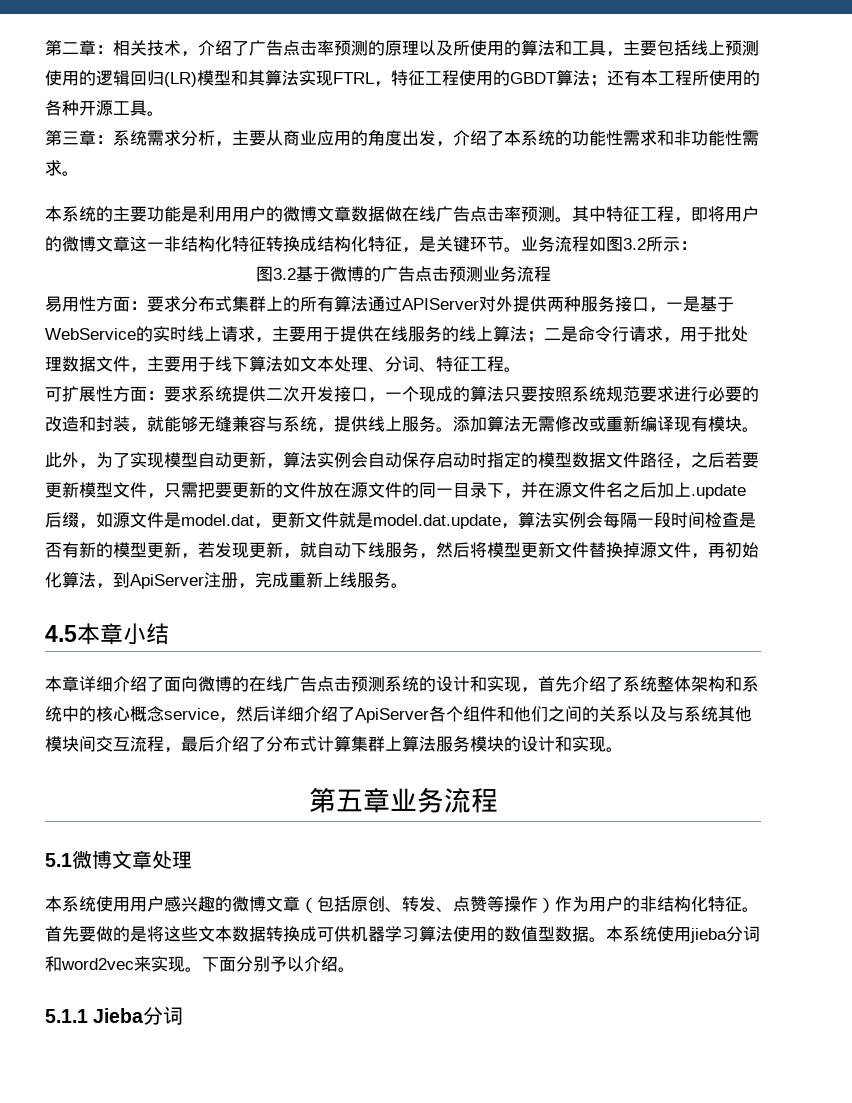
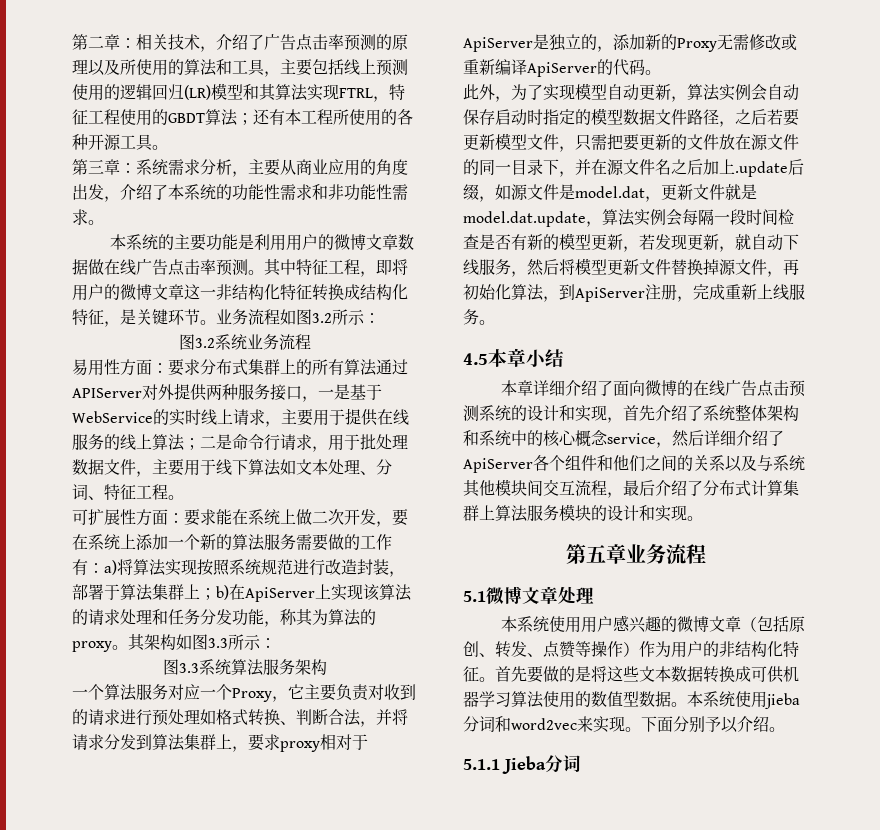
- 图3.2基于微博的广告点击预测业务流程
+ 图3.2系统业务流程
- 可扩展性方面：要求系统提供二次开发接口，一个现成的算法只要按照系统规范要求进行必要的改造和封装，就能够无缝兼容与系统，提供线上服务。添加算法无需修改或重新编译现有模块。
+ 可扩展性方面：要求能在系统上做二次开发，要在系统上添加一个新的算法服务需要做的工作有：a)将算法实现按照系统规范进行改造封装，部署于算法集群上；b)在ApiServer上实现该算法的请求处理和任务分发功能，称其为算法的proxy。其架构如图3.3所示：
+ 图3.3系统算法服务架构
+ 一个算法服务对应一个Proxy，它主要负责对收到的请求进行预处理如格式转换、判断合法，并将请求分发到算法集群上，要求proxy相对于ApiServer是独立的，添加新的Proxy无需修改或重新编译ApiServer的代码。

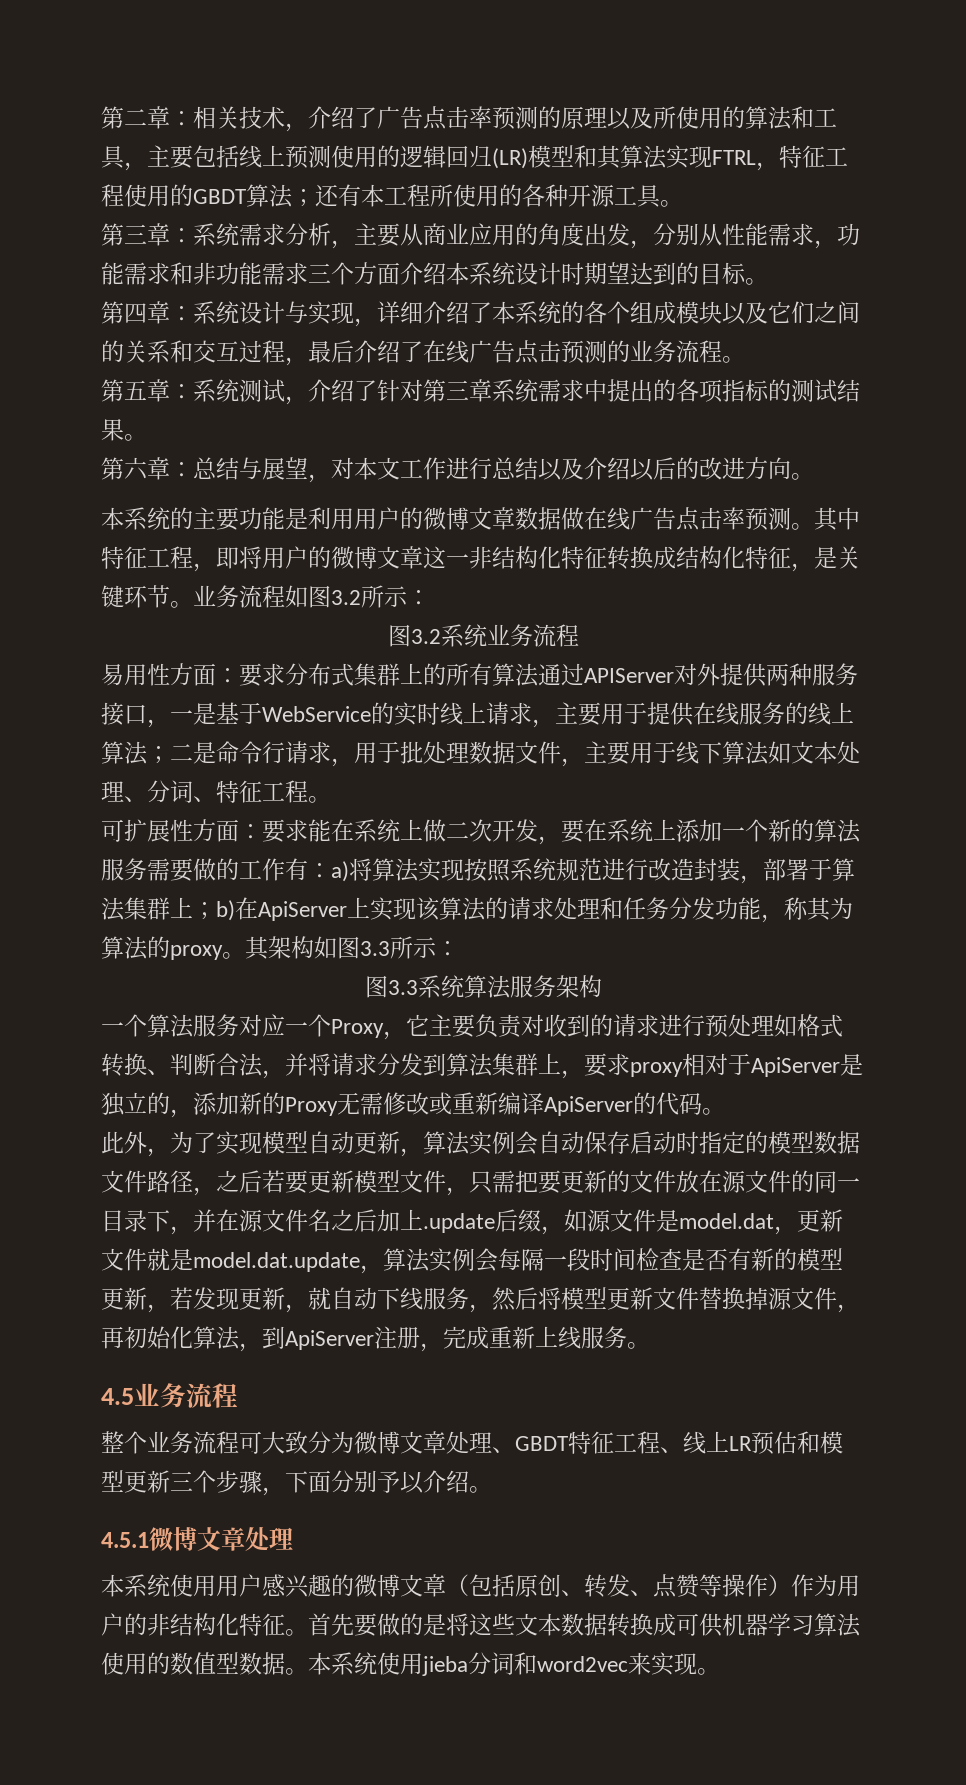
- 第三章：系统需求分析，主要从商业应用的角度出发，介绍了本系统的功能性需求和非功能性需求。
+ 第三章：系统需求分析，主要从商业应用的角度出发，分别从性能需求，功能需求和非功能需求三个方面介绍本系统设计时期望达到的目标。
+ 第四章：系统设计与实现，详细介绍了本系统的各个组成模块以及它们之间的关系和交互过程，最后介绍了在线广告点击预测的业务流程。
+ 第五章：系统测试，介绍了针对第三章系统需求中提出的各项指标的测试结果。
+ 第六章：总结与展望，对本文工作进行总结以及介绍以后的改进方向。
- 4.5本章小结
- 本章详细介绍了面向微博的在线广告点击预测系统的设计和实现，首先介绍了系统整体架构和系统中的核心概念service，然后详细介绍了ApiServer各个组件和他们之间的关系以及与系统其他模块间交互流程，最后介绍了分布式计算集群上算法服务模块的设计和实现。
- 第五章业务流程
- 5.1微博文章处理
+ 4.5业务流程
+ 整个业务流程可大致分为微博文章处理、GBDT特征工程、线上LR预估和模型更新三个步骤，下面分别予以介绍。
+ 4.5.1微博文章处理
- 下面分别予以介绍。
- 5.1.1 Jieba分词

